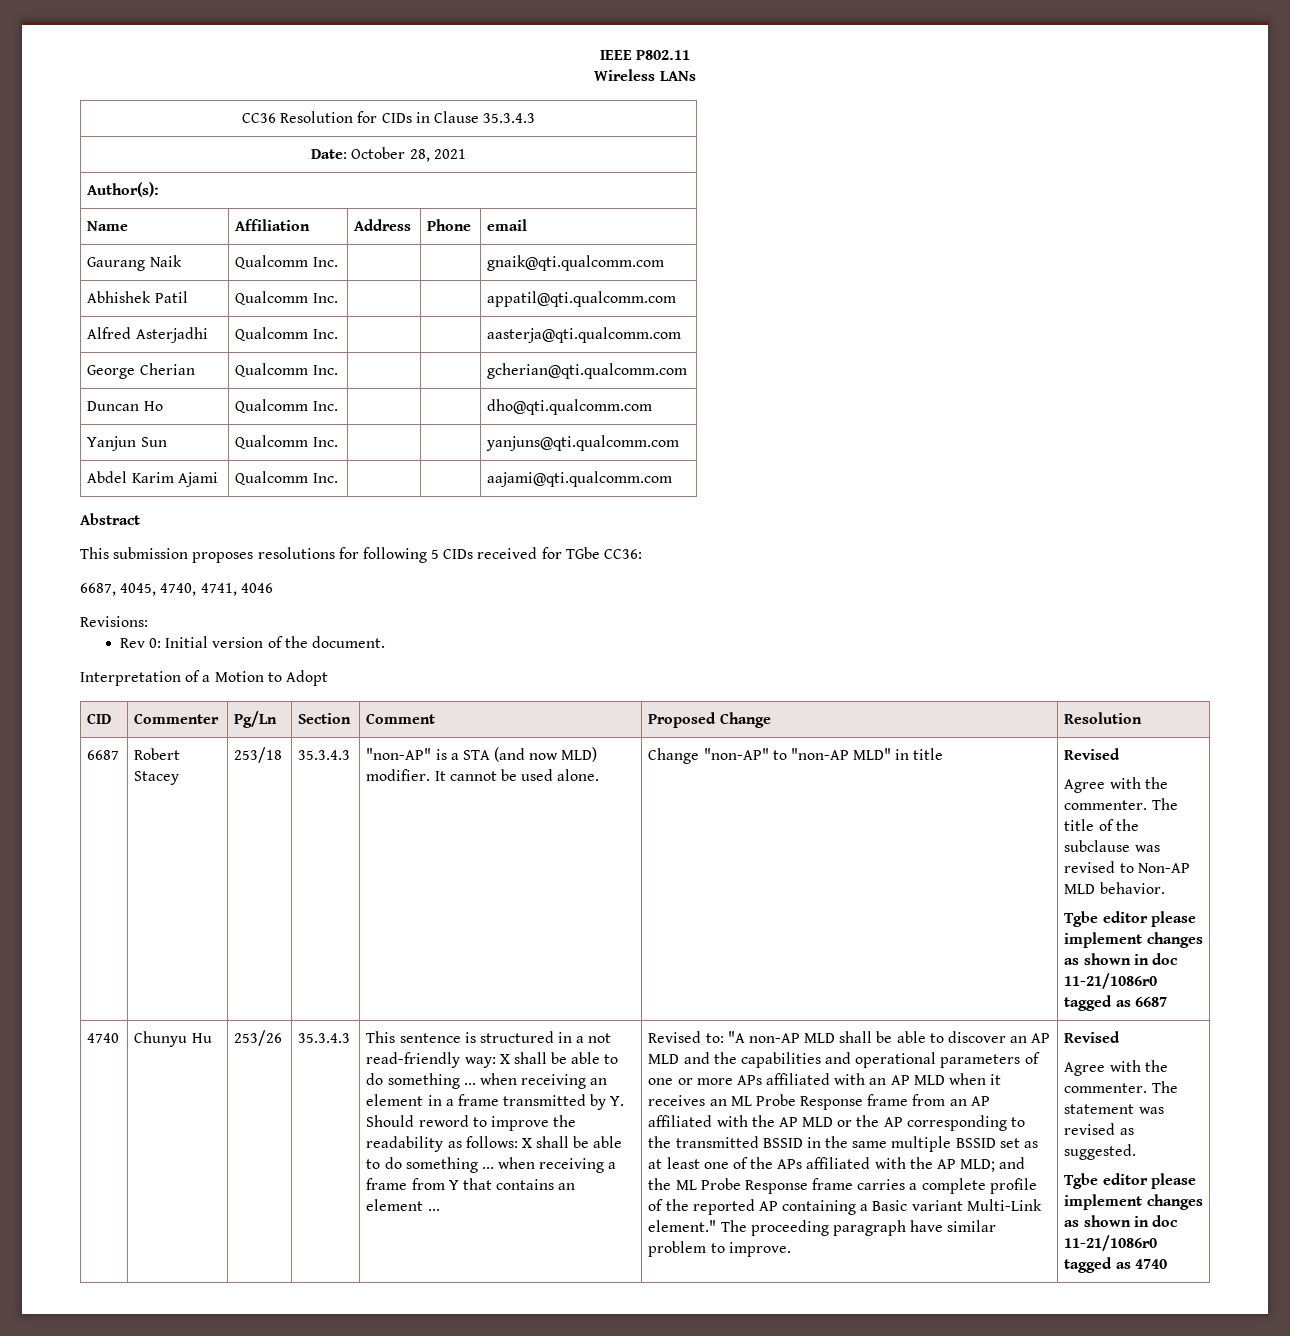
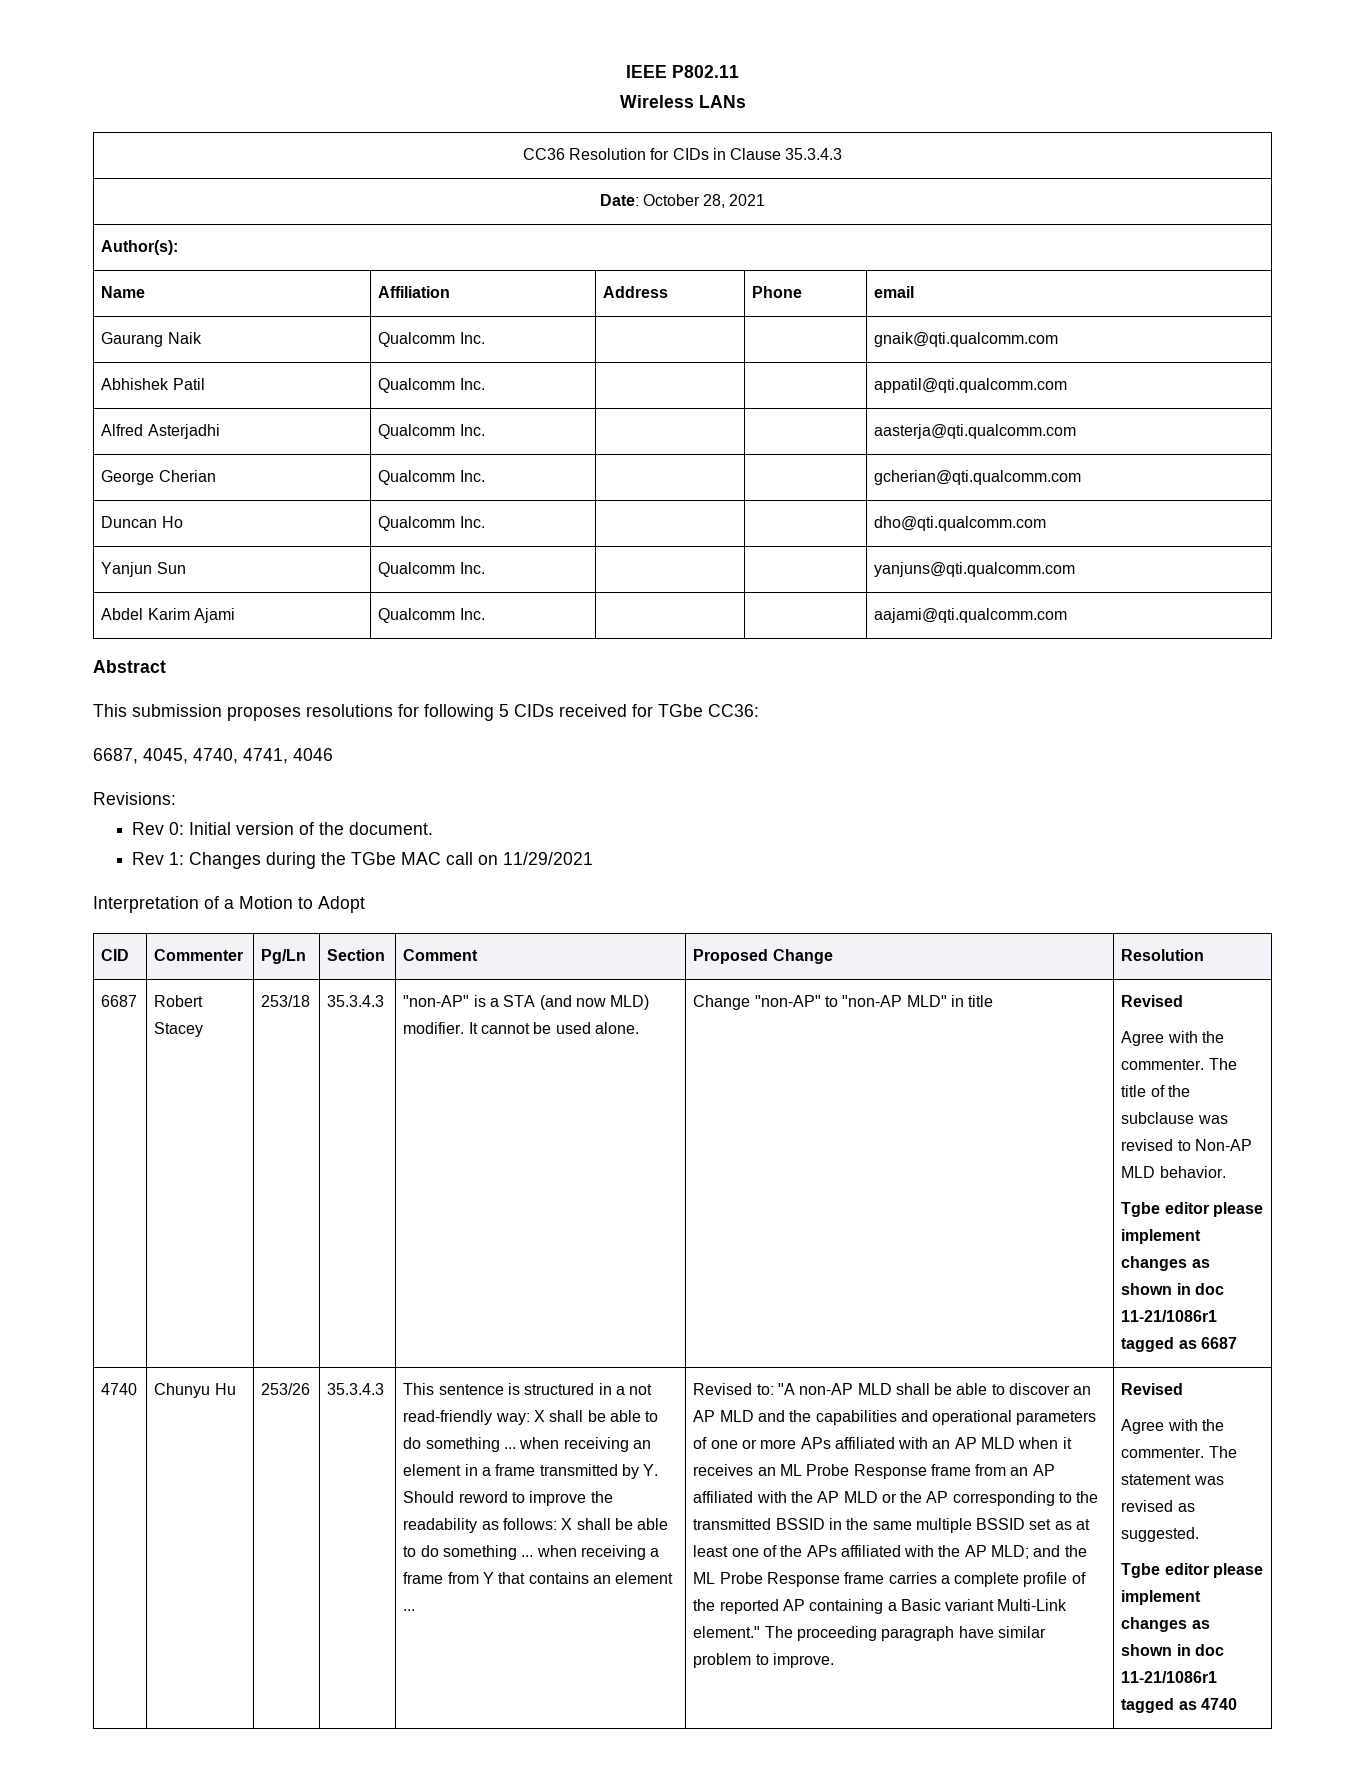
+ Rev 1: Changes during the TGbe MAC call on 11/29/2021
- Tgbe editor please implement changes as shown in doc 11-21/1086r0 tagged as 6687
+ Tgbe editor please implement changes as shown in doc 11-21/1086r1 tagged as 6687
- Tgbe editor please implement changes as shown in doc 11-21/1086r0 tagged as 4740
+ Tgbe editor please implement changes as shown in doc 11-21/1086r1 tagged as 4740

